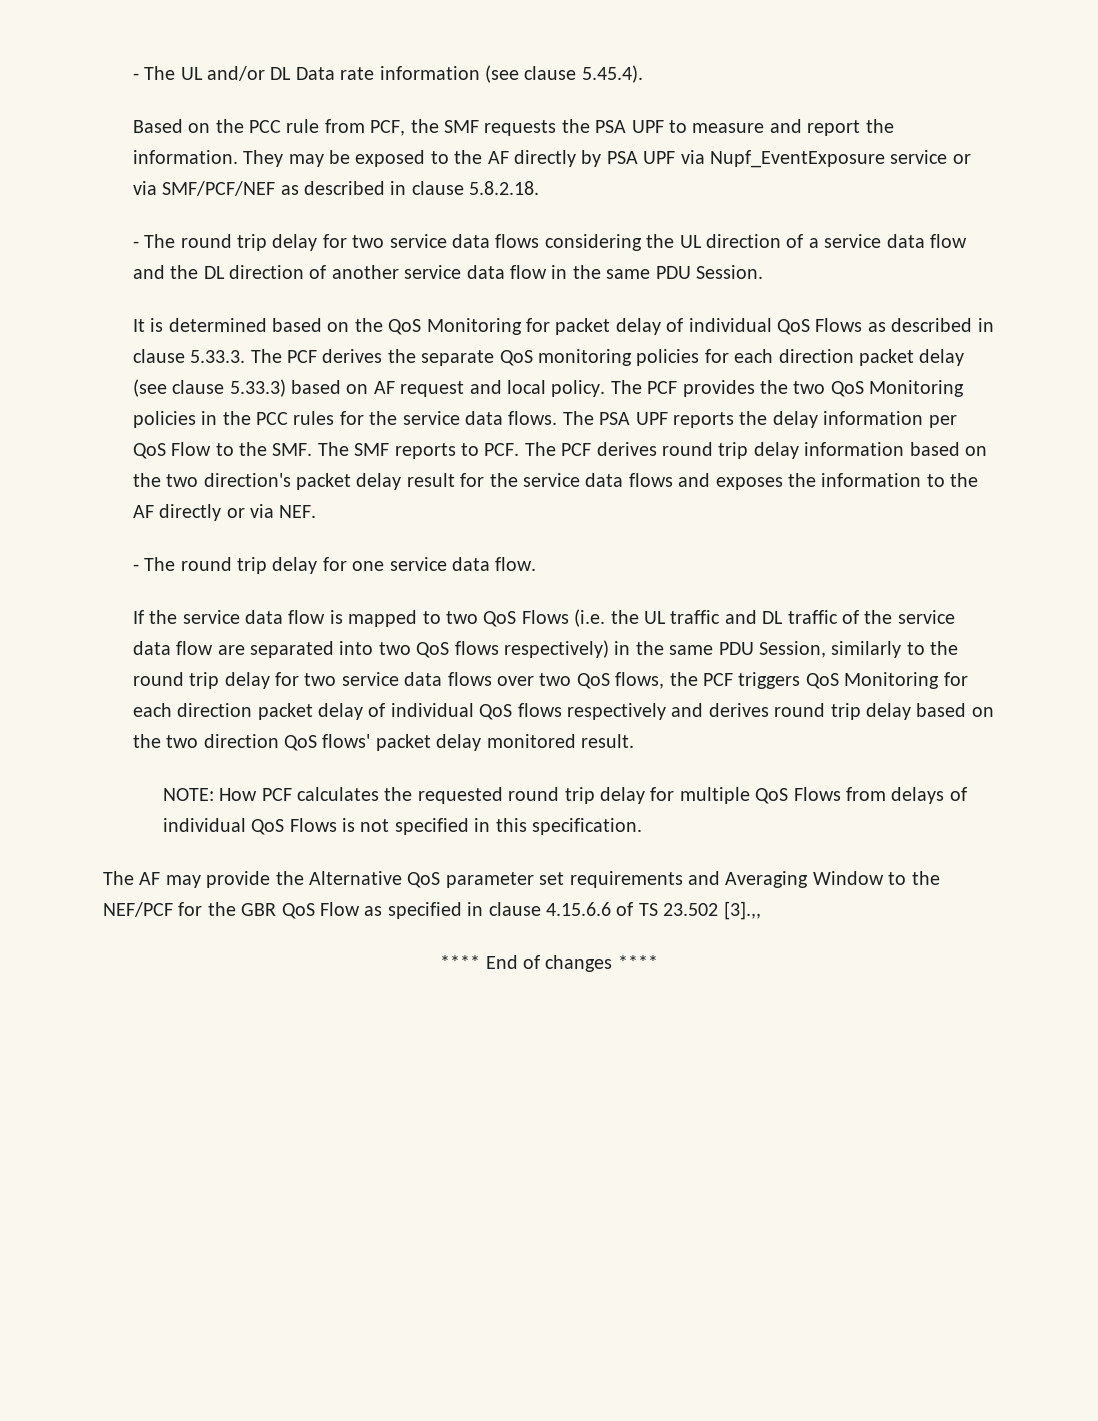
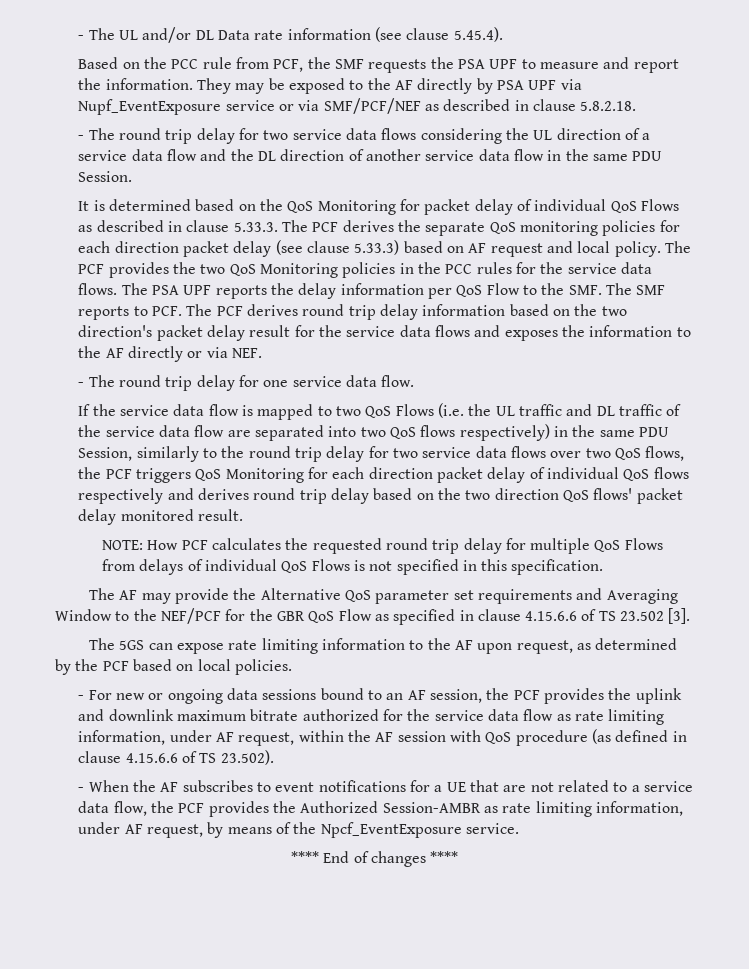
- The AF may provide the Alternative QoS parameter set requirements and Averaging Window to the NEF/PCF for the GBR QoS Flow as specified in clause 4.15.6.6 of TS 23.502 [3].,,
+ The AF may provide the Alternative QoS parameter set requirements and Averaging Window to the NEF/PCF for the GBR QoS Flow as specified in clause 4.15.6.6 of TS 23.502 [3].
+ The 5GS can expose rate limiting information to the AF upon request, as determined by the PCF based on local policies.
+ - For new or ongoing data sessions bound to an AF session, the PCF provides the uplink and downlink maximum bitrate authorized for the service data flow as rate limiting information, under AF request, within the AF session with QoS procedure (as defined in clause 4.15.6.6 of TS 23.502).
+ - When the AF subscribes to event notifications for a UE that are not related to a service data flow, the PCF provides the Authorized Session-AMBR as rate limiting information, under AF request, by means of the Npcf_EventExposure service.

